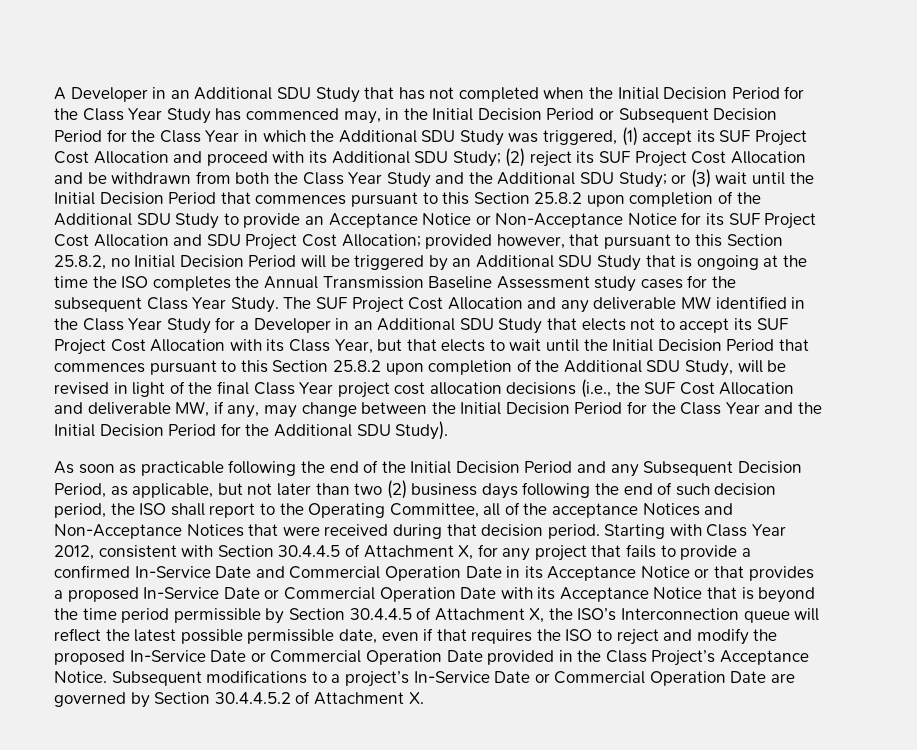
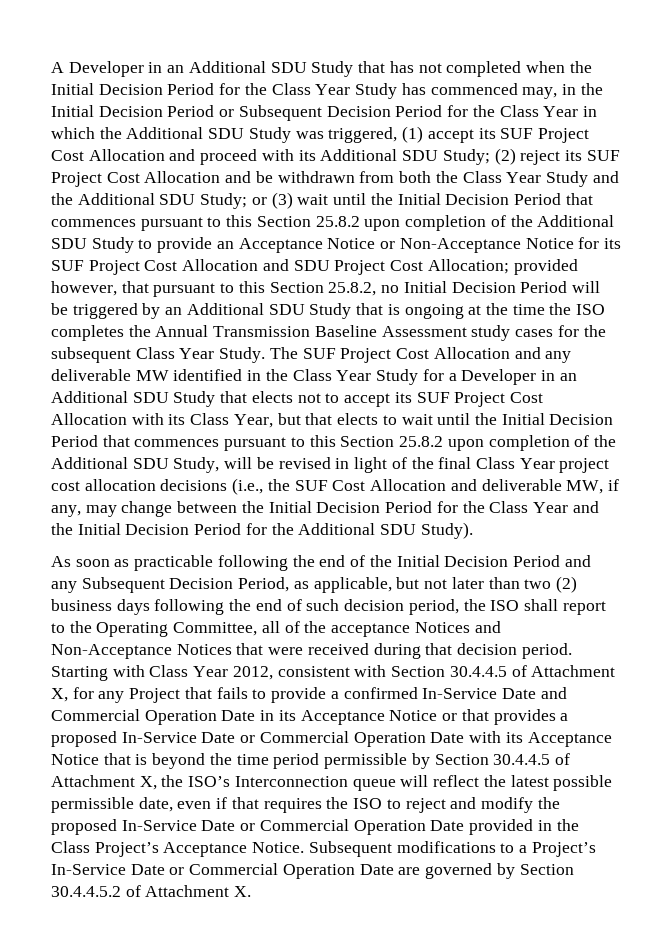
- Starting with Class Year 2012, consistent with Section 30.4.4.5 of Attachment X, for any project that fails to provide a confirmed In-Service Date and Commercial Operation Date in its Acceptance Notice or that provides a proposed In-Service Date or Commercial Operation Date with its Acceptance Notice that is beyond the time period permissible by Section 30.4.4.5 of Attachment X, the ISO’s Interconnection queue will reflect the latest possible permissible date, even if that requires the ISO to reject and modify the proposed In-Service Date or Commercial Operation Date provided in the Class Project’s Acceptance Notice.
+ Starting with Class Year 2012, consistent with Section 30.4.4.5 of Attachment X, for any Project that fails to provide a confirmed In-Service Date and Commercial Operation Date in its Acceptance Notice or that provides a proposed In-Service Date or Commercial Operation Date with its Acceptance Notice that is beyond the time period permissible by Section 30.4.4.5 of Attachment X, the ISO’s Interconnection queue will reflect the latest possible permissible date, even if that requires the ISO to reject and modify the proposed In-Service Date or Commercial Operation Date provided in the Class Project’s Acceptance Notice.
- Subsequent modifications to a project’s In-Service Date or Commercial Operation Date are governed by Section 30.4.4.5.2 of Attachment X.
+ Subsequent modifications to a Project’s In-Service Date or Commercial Operation Date are governed by Section 30.4.4.5.2 of Attachment X.

